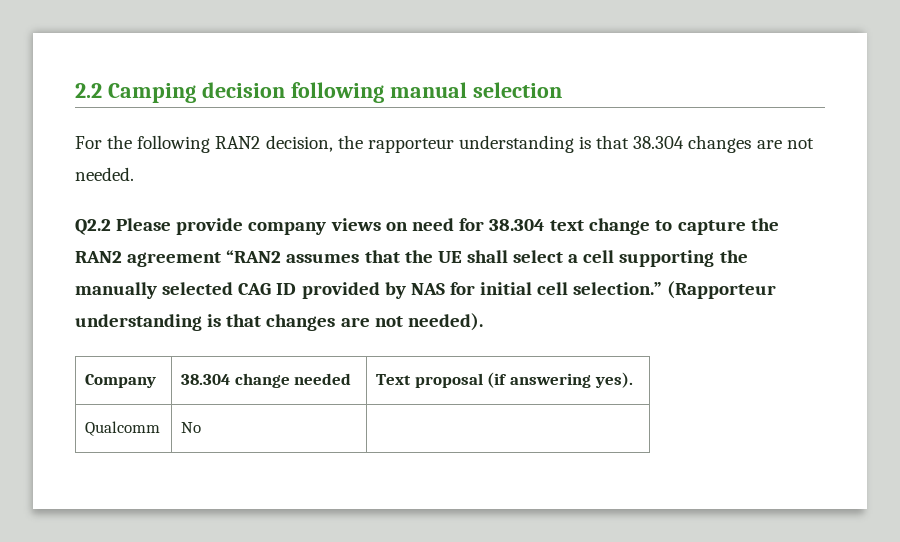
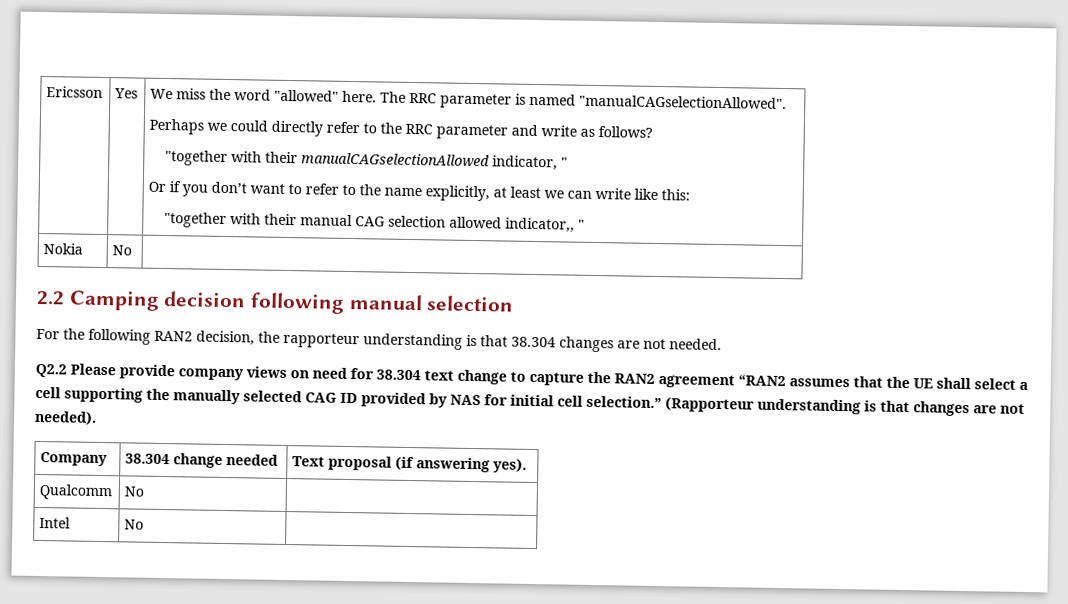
+ Ericsson | Yes | We miss the word "allowed" here. The RRC parameter is named "manualCAGselectionAllowed".
+ Perhaps we could directly refer to the RRC parameter and write as follows?
+ "together with their manualCAGselectionAllowed indicator, "
+ Or if you don’t want to refer to the name explicitly, at least we can write like this:
+ "together with their manual CAG selection allowed indicator,, "
+ Nokia | No |
+ Intel | No |

